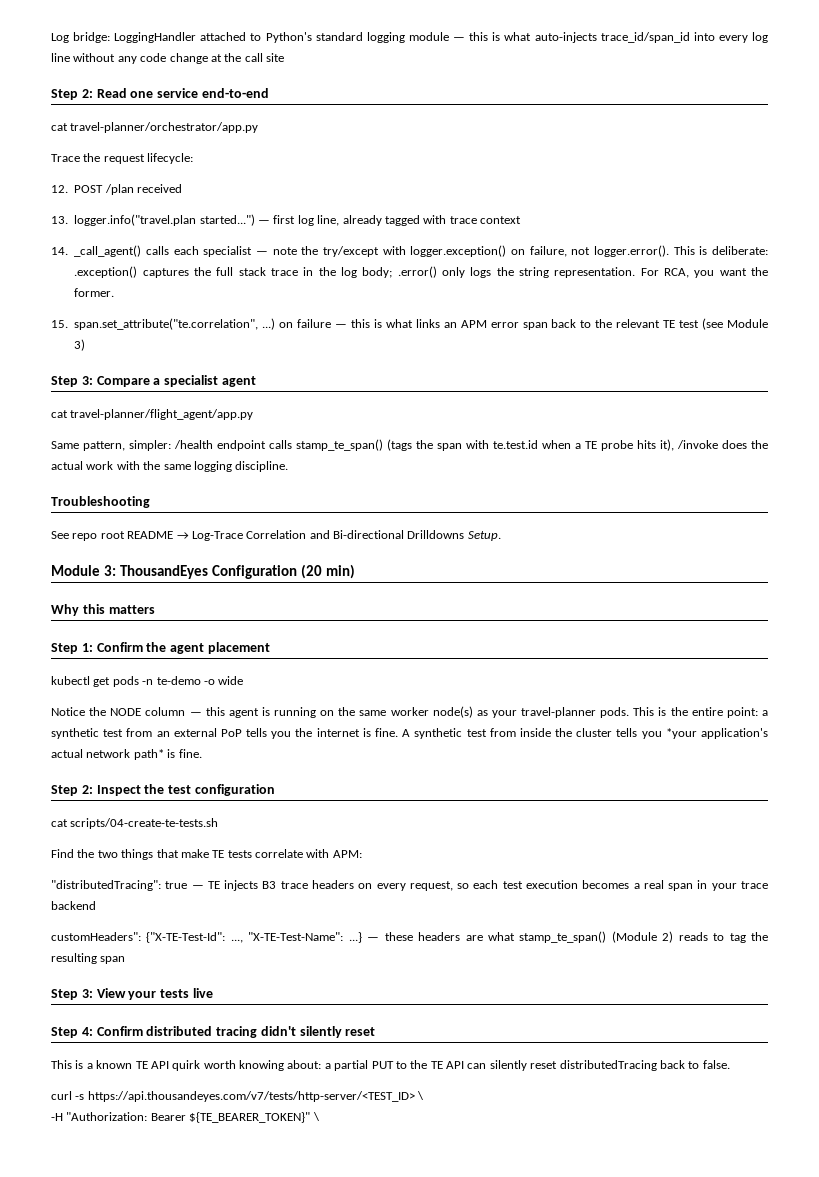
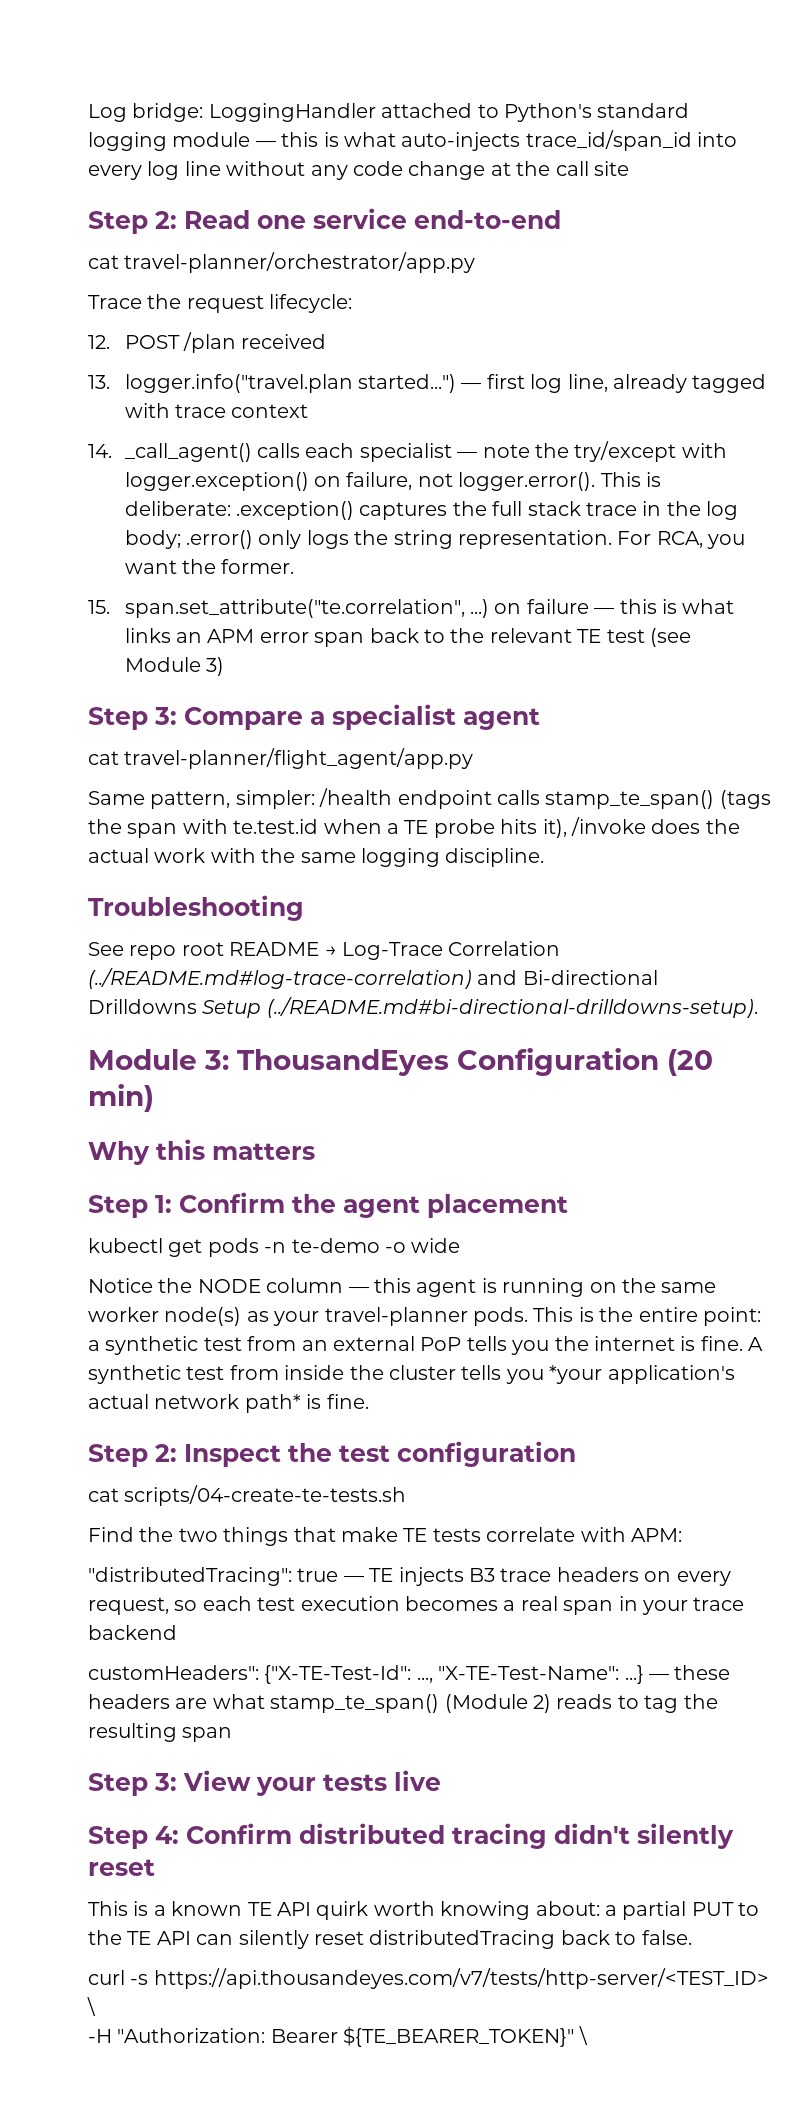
- See repo root README → Log-Trace Correlation and Bi-directional Drilldowns Setup.
+ See repo root README → Log-Trace Correlation (../README.md#log-trace-correlation) and Bi-directional Drilldowns Setup (../README.md#bi-directional-drilldowns-setup).

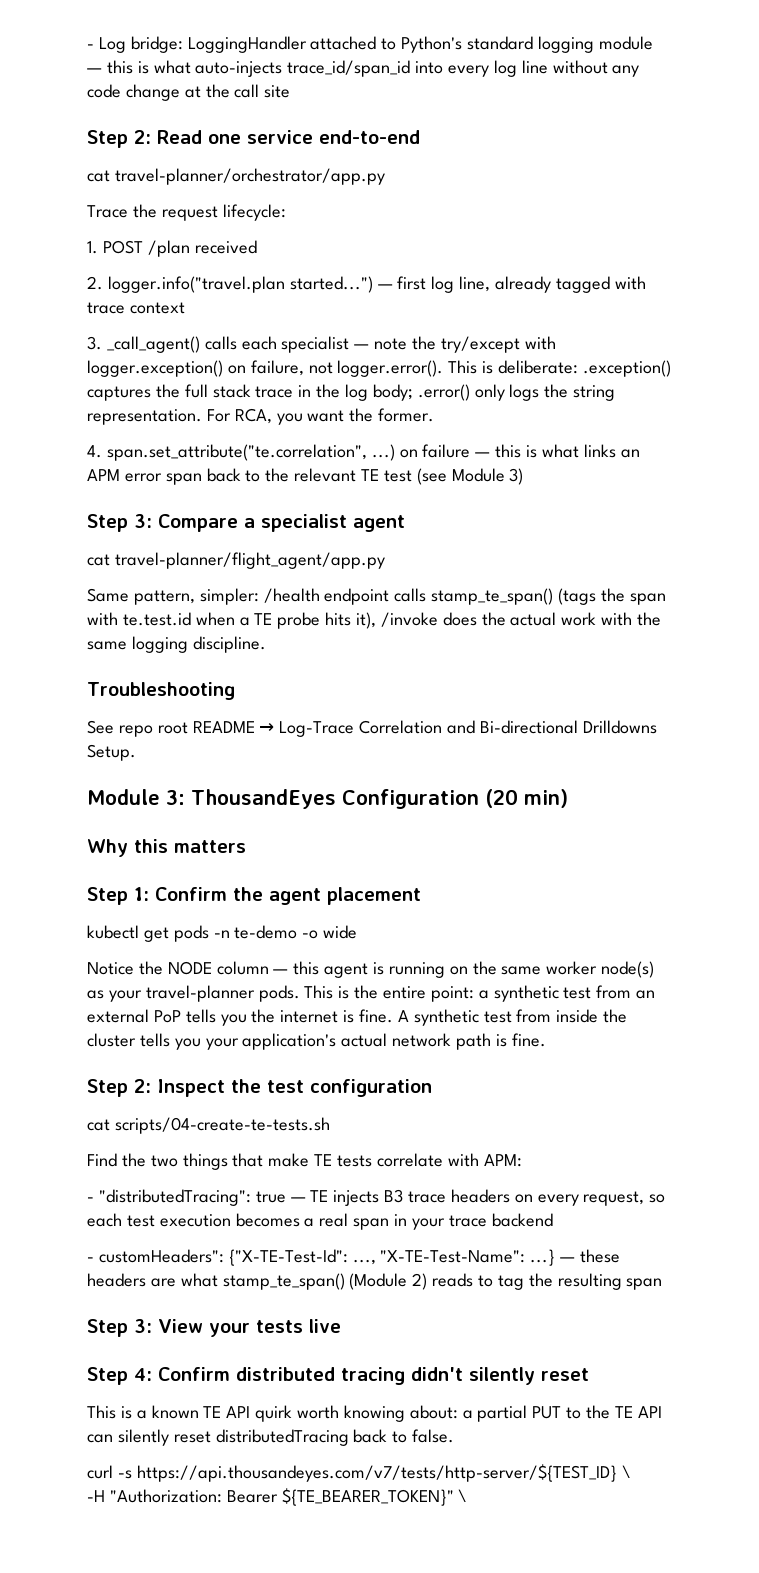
- Log bridge: LoggingHandler attached to Python's standard logging module — this is what auto-injects trace_id/span_id into every log line without any code change at the call site
+ - Log bridge: LoggingHandler attached to Python's standard logging module — this is what auto-injects trace_id/span_id into every log line without any code change at the call site
- 12. POST /plan received
+ 1. POST /plan received
- 13. logger.info("travel.plan started...")
+ 2. logger.info("travel.plan started...")
- 14. _call_agent() calls each specialist — note the try/except with logger.exception() on failure, not logger.error(). This is deliberate: .exception() captures the full stack trace in the log body; .error() only logs the string representation.
+ 3. _call_agent() calls each specialist — note the try/except with logger.exception() on failure, not logger.error(). This is deliberate: .exception() captures the full stack trace in the log body; .error() only logs the string representation.
- 15. span.set_attribute("te.correlation", ...) on failure — this is what links an APM error span back to the relevant TE test (see Module 3)
+ 4. span.set_attribute("te.correlation", ...) on failure — this is what links an APM error span back to the relevant TE test (see Module 3)
- See repo root README → Log-Trace Correlation (../README.md#log-trace-correlation) and Bi-directional Drilldowns Setup (../README.md#bi-directional-drilldowns-setup).
+ See repo root README → Log-Trace Correlation and Bi-directional Drilldowns Setup.
- A synthetic test from inside the cluster tells you *your application's actual network path* is fine.
+ A synthetic test from inside the cluster tells you your application's actual network path is fine.
- "distributedTracing": true — TE injects B3 trace headers on every request, so each test execution becomes a real span in your trace backend
+ - "distributedTracing": true — TE injects B3 trace headers on every request, so each test execution becomes a real span in your trace backend
- customHeaders": {"X-TE-Test-Id": ..., "X-TE-Test-Name": ...} — these headers are what stamp_te_span() (Module 2) reads to tag the resulting span
+ - customHeaders": {"X-TE-Test-Id": ..., "X-TE-Test-Name": ...} — these headers are what stamp_te_span() (Module 2) reads to tag the resulting span
- curl -s https://api.thousandeyes.com/v7/tests/http-server/<TEST_ID> \
+ curl -s https://api.thousandeyes.com/v7/tests/http-server/${TEST_ID} \

